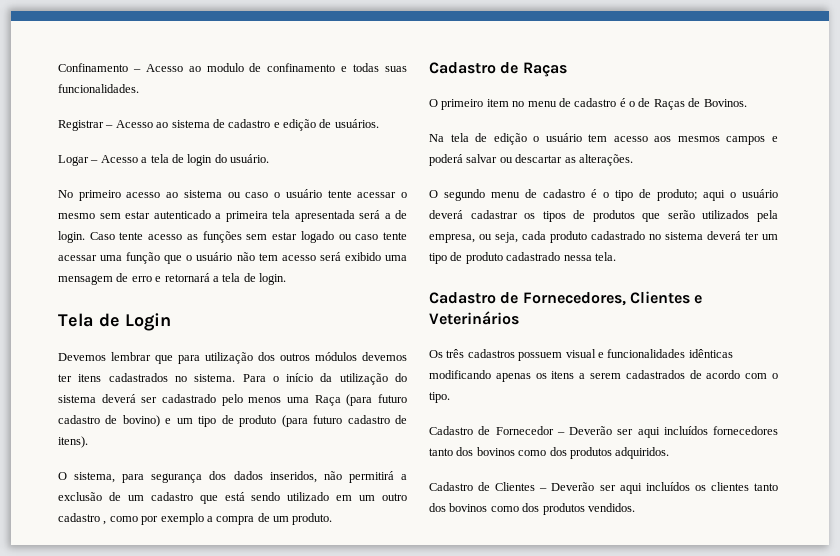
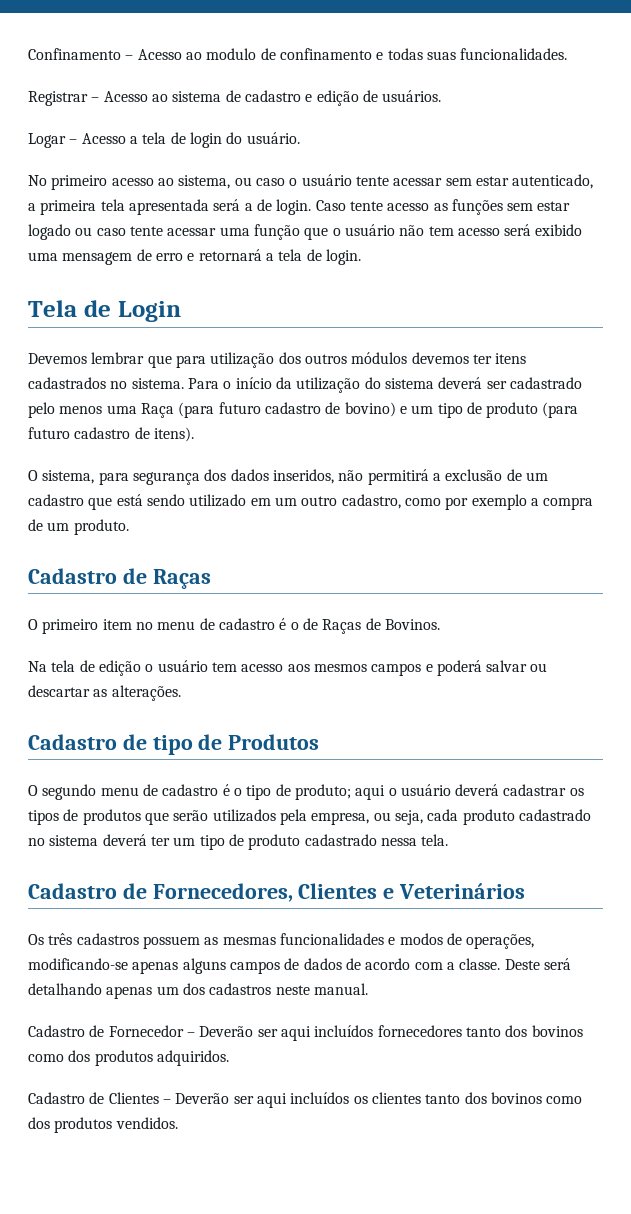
- No primeiro acesso ao sistema ou caso o usuário tente acessar o mesmo sem estar autenticado a primeira tela apresentada será a de login.
+ No primeiro acesso ao sistema, ou caso o usuário tente acessar sem estar autenticado, a primeira tela apresentada será a de login.
- O sistema, para segurança dos dados inseridos, não permitirá a exclusão de um cadastro que está sendo utilizado em um outro cadastro , como por exemplo a compra de um produto.
+ O sistema, para segurança dos dados inseridos, não permitirá a exclusão de um cadastro que está sendo utilizado em um outro cadastro, como por exemplo a compra de um produto.
+ Cadastro de tipo de Produtos
- Os três cadastros possuem visual e funcionalidades idênticas modificando apenas os itens a serem cadastrados de acordo com o tipo.
+ Os três cadastros possuem as mesmas funcionalidades e modos de operações, modificando-se apenas alguns campos de dados de acordo com a classe. Deste será detalhando apenas um dos cadastros neste manual.

